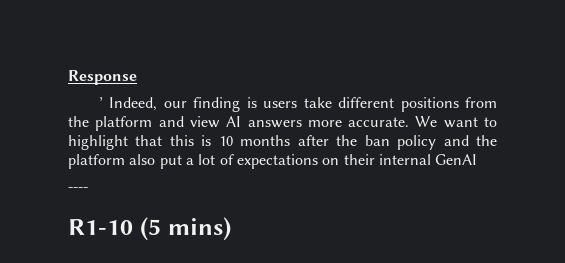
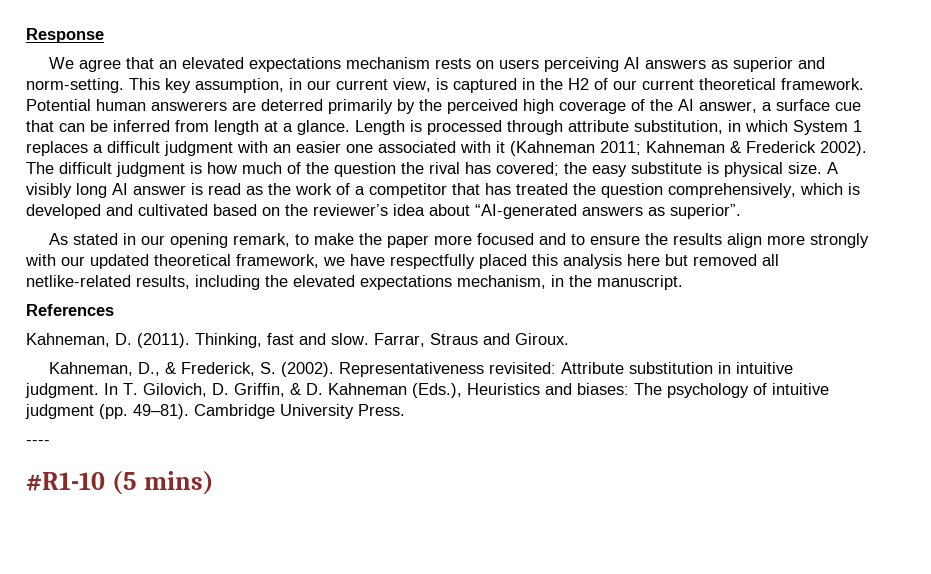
- ’ Indeed, our finding is users take different positions from the platform and view AI answers more accurate. We want to highlight that this is 10 months after the ban policy and the platform also put a lot of expectations on their internal GenAI
+ We agree that an elevated expectations mechanism rests on users perceiving AI answers as superior and norm-setting. This key assumption, in our current view, is captured in the H2 of our current theoretical framework. Potential human answerers are deterred primarily by the perceived high coverage of the AI answer, a surface cue that can be inferred from length at a glance. Length is processed through attribute substitution, in which System 1 replaces a difficult judgment with an easier one associated with it (Kahneman 2011; Kahneman & Frederick 2002). The difficult judgment is how much of the question the rival has covered; the easy substitute is physical size. A visibly long AI answer is read as the work of a competitor that has treated the question comprehensively, which is developed and cultivated based on the reviewer’s idea about “AI-generated answers as superior”.
+ As stated in our opening remark, to make the paper more focused and to ensure the results align more strongly with our updated theoretical framework, we have respectfully placed this analysis here but removed all netlike-related results, including the elevated expectations mechanism, in the manuscript.
+ References
+ Kahneman, D. (2011). Thinking, fast and slow. Farrar, Straus and Giroux.
+ Kahneman, D., & Frederick, S. (2002). Representativeness revisited: Attribute substitution in intuitive judgment. In T. Gilovich, D. Griffin, & D. Kahneman (Eds.), Heuristics and biases: The psychology of intuitive judgment (pp. 49–81). Cambridge University Press.
- R1-10 (5 mins)
+ #R1-10 (5 mins)

